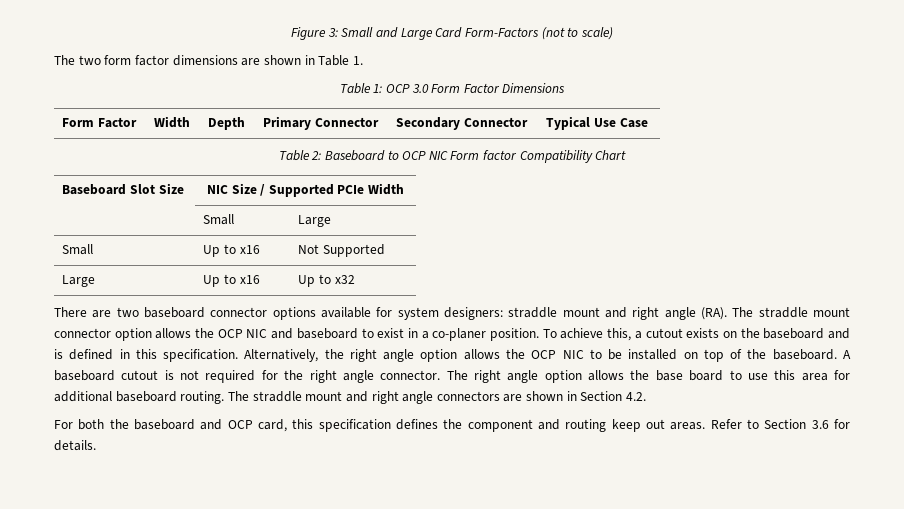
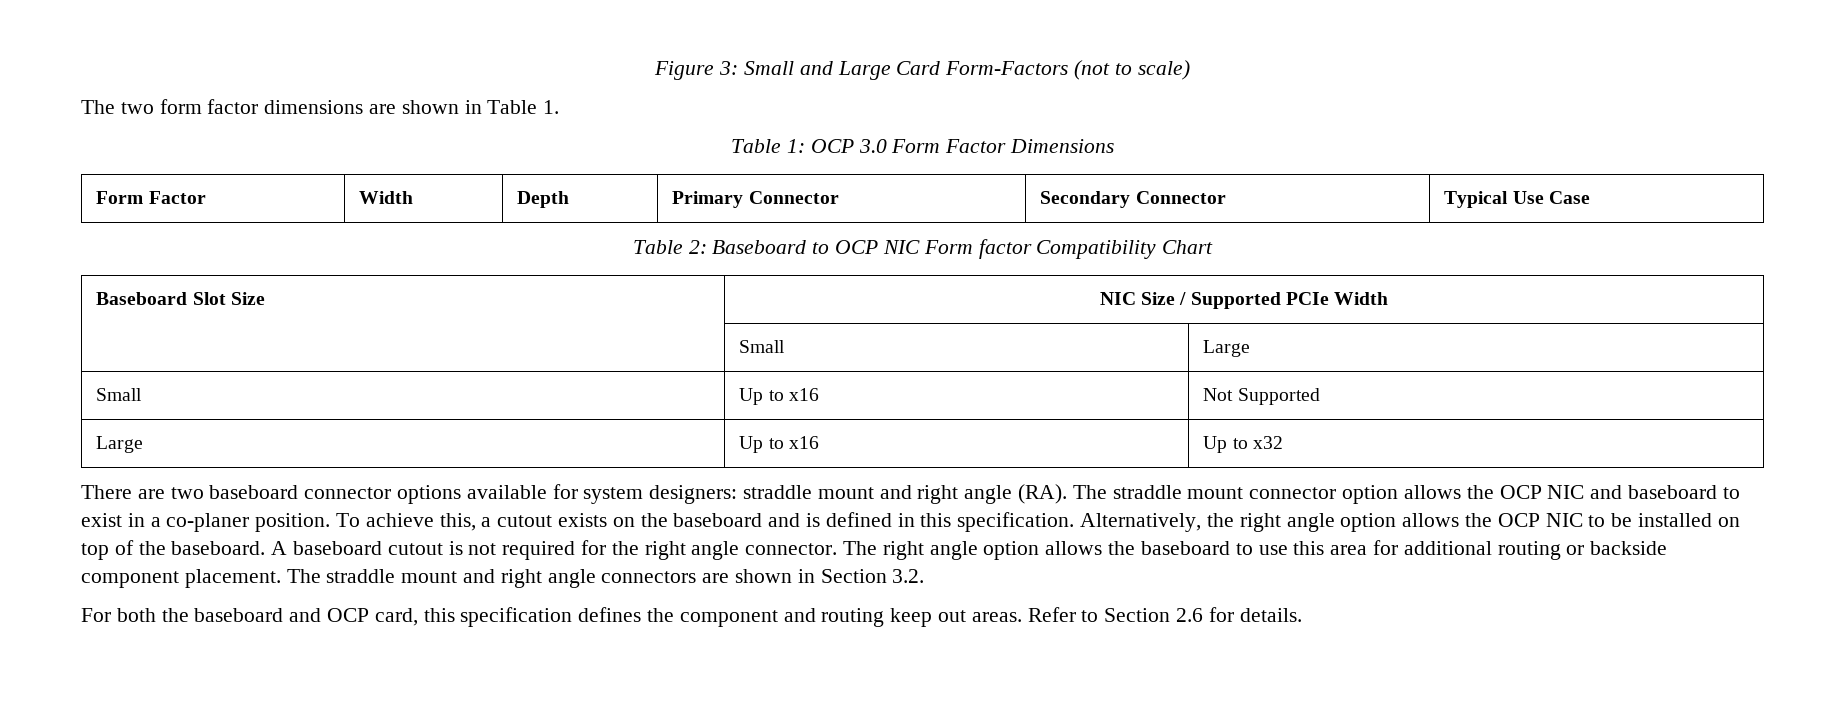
- The right angle option allows the base board to use this area for additional baseboard routing.
+ The right angle option allows the baseboard to use this area for additional routing or backside component placement.
- The straddle mount and right angle connectors are shown in Section 4.2.
+ The straddle mount and right angle connectors are shown in Section 3.2.
- Refer to Section 3.6 for details.
+ Refer to Section 2.6 for details.

